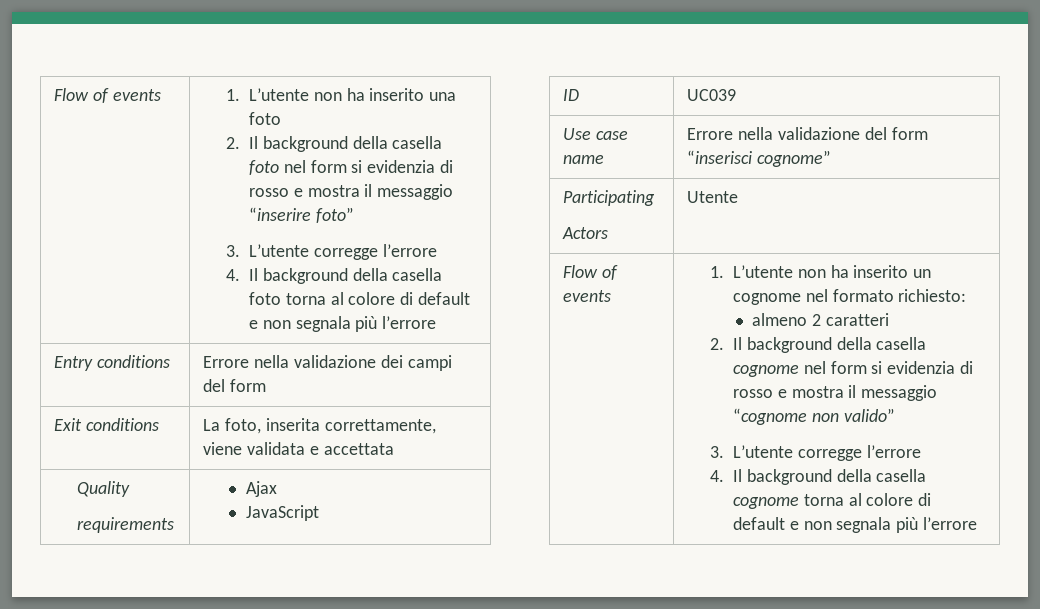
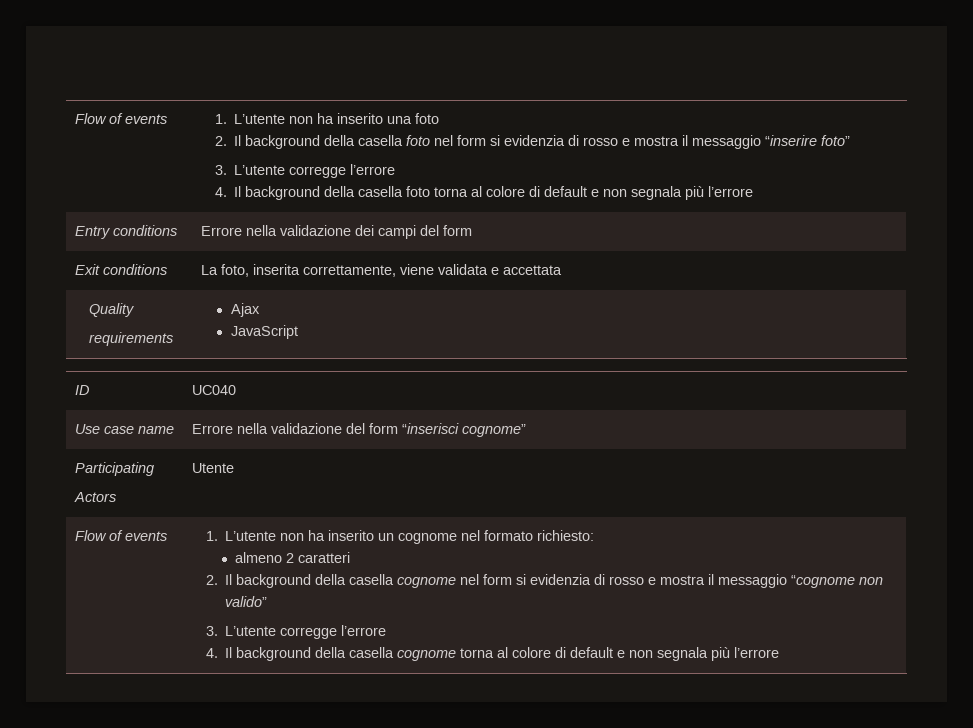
- ID | UC039
+ ID | UC040

